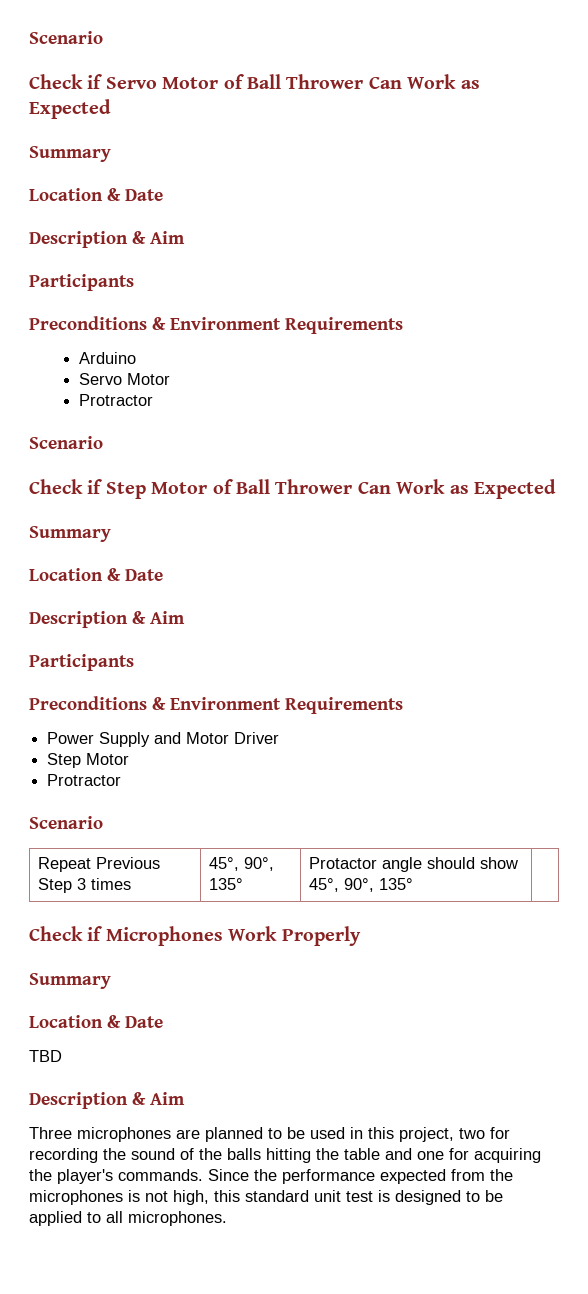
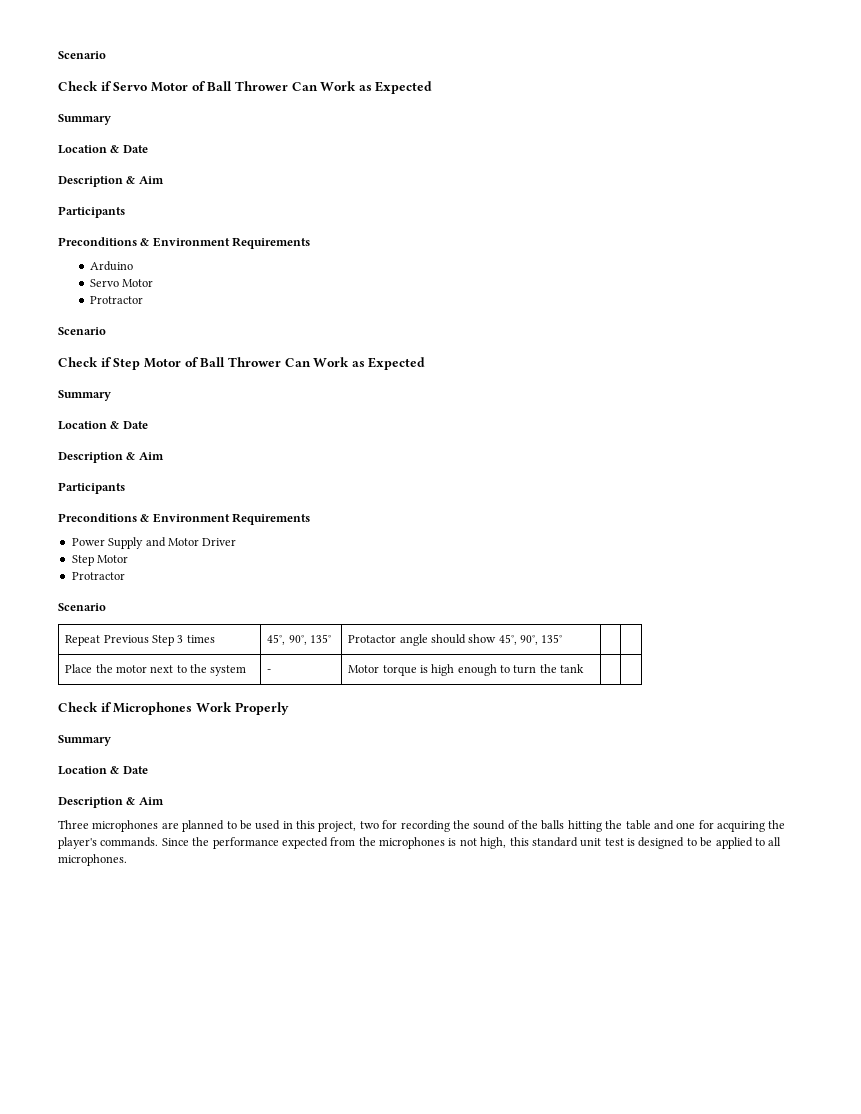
- Repeat Previous Step 3 times | 45°, 90°, 135° | Protactor angle should show 45°, 90°, 135° |
+ Repeat Previous Step 3 times | 45°, 90°, 135° | Protactor angle should show 45°, 90°, 135° | |
+ Place the motor next to the system | - | Motor torque is high enough to turn the tank | |
- TBD

